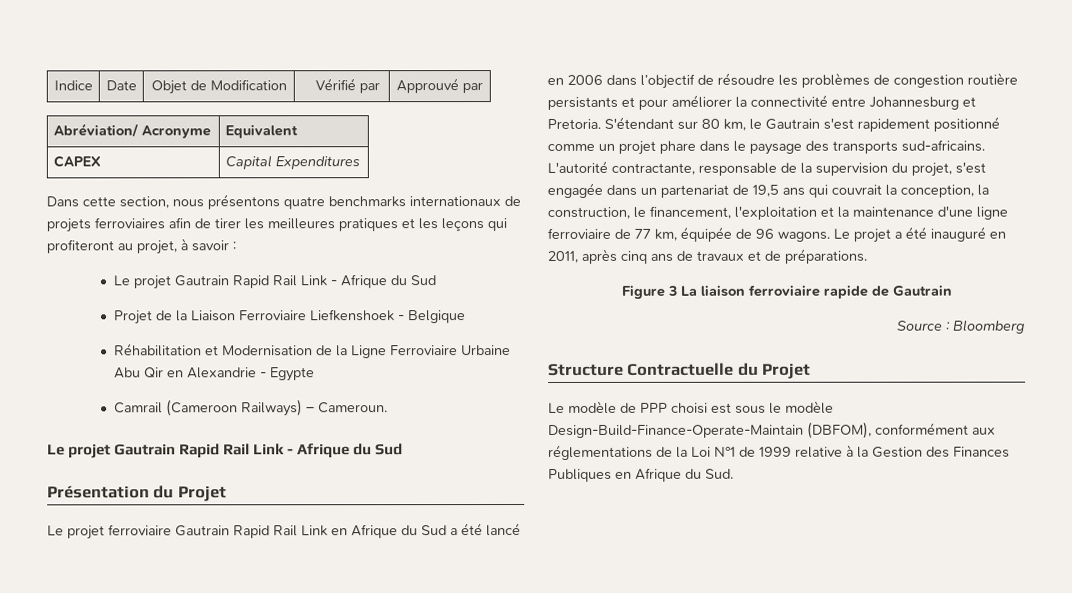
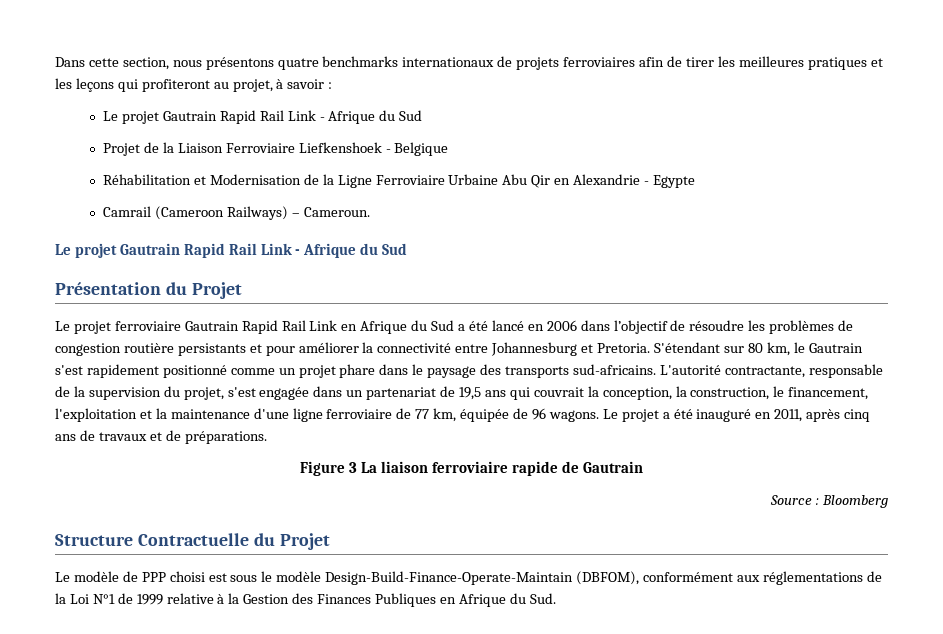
- Indice | Date | Objet de Modification | Vérifié par | Approuvé par
- Abréviation/ Acronyme | Equivalent
- CAPEX | Capital Expenditures

